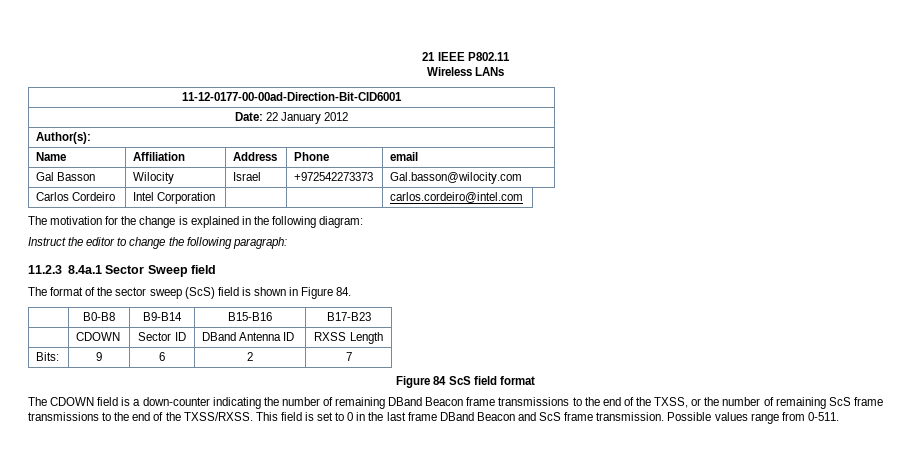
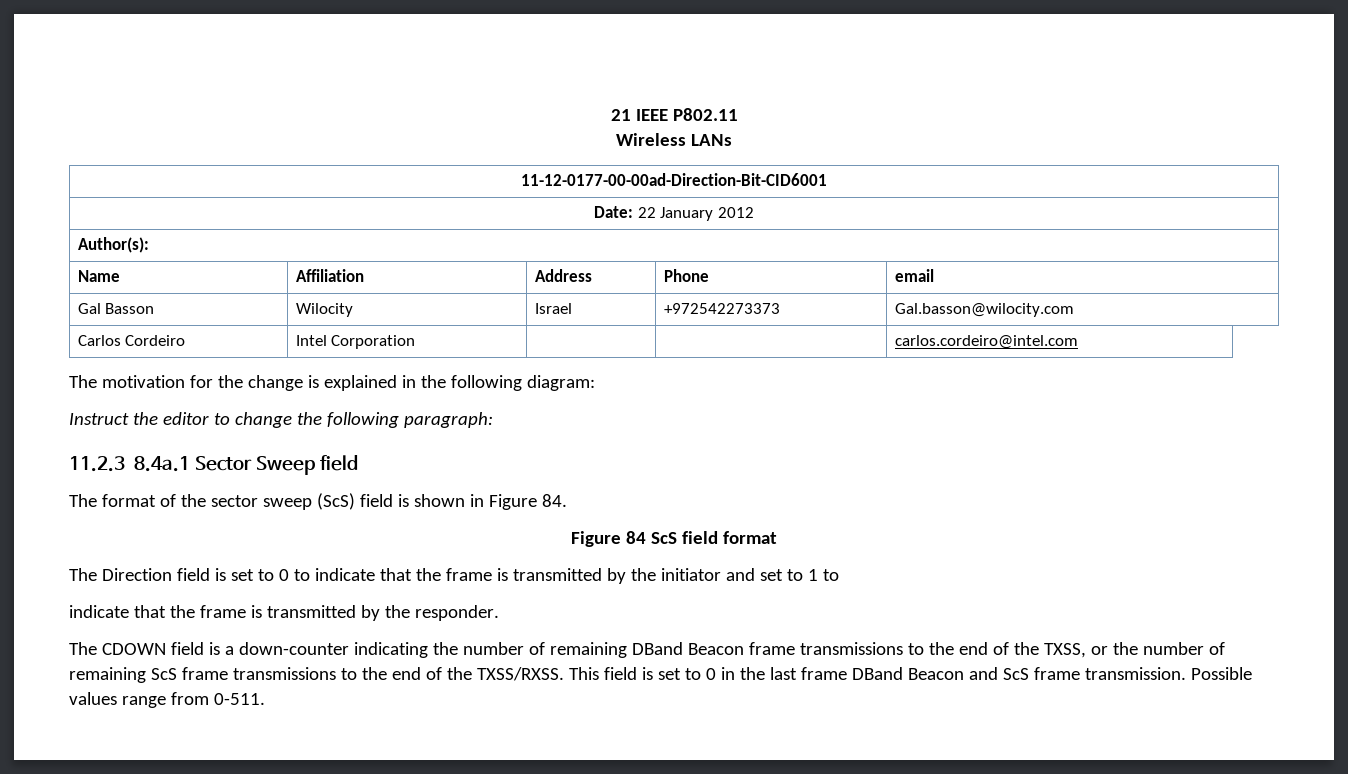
- | B0-B8 | B9-B14 | B15-B16 | B17-B23
- | CDOWN | Sector ID | DBand Antenna ID | RXSS Length
- Bits: | 9 | 6 | 2 | 7
+ The Direction field is set to 0 to indicate that the frame is transmitted by the initiator and set to 1 to
+ indicate that the frame is transmitted by the responder.

